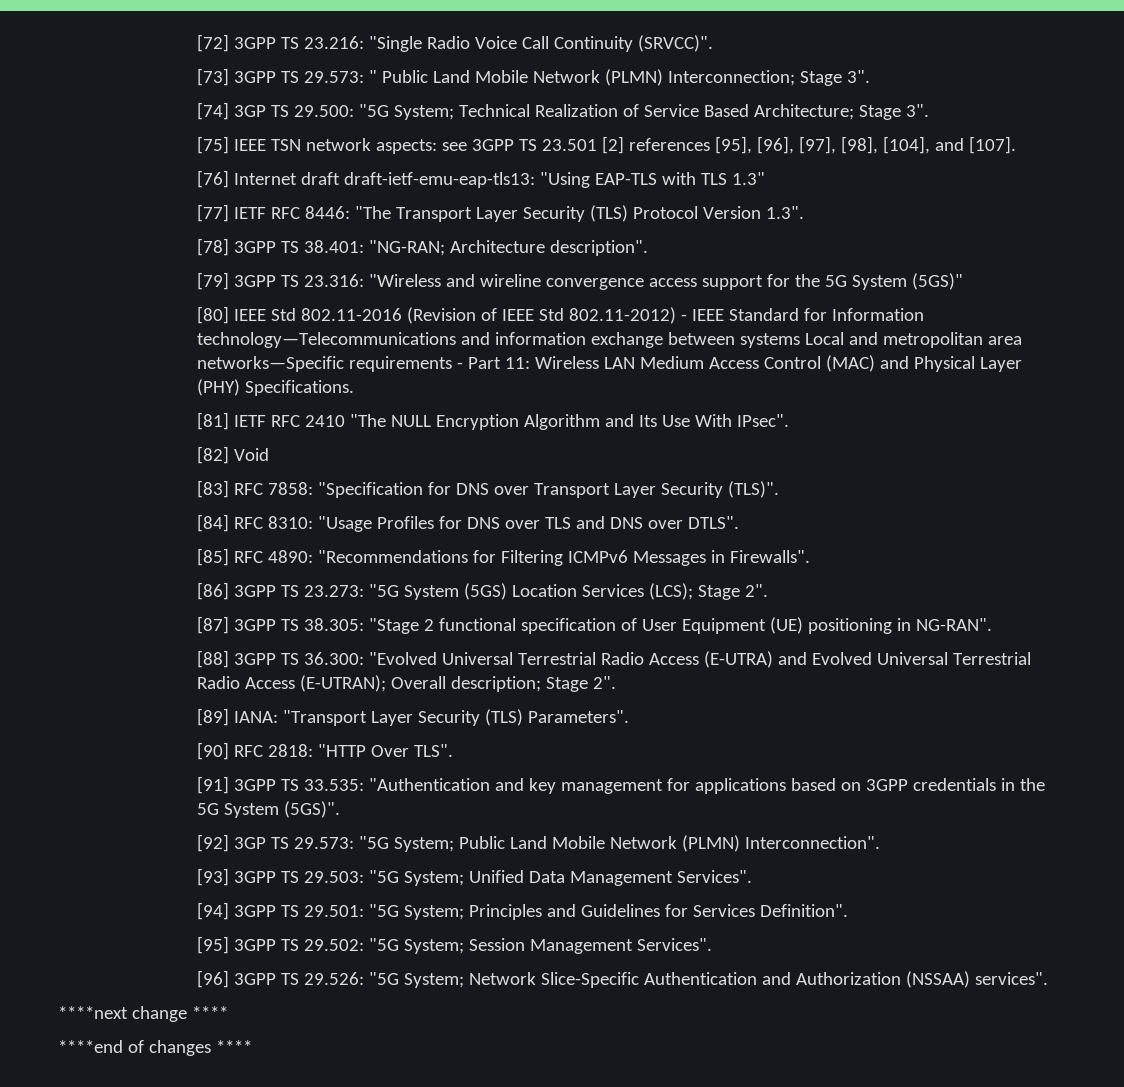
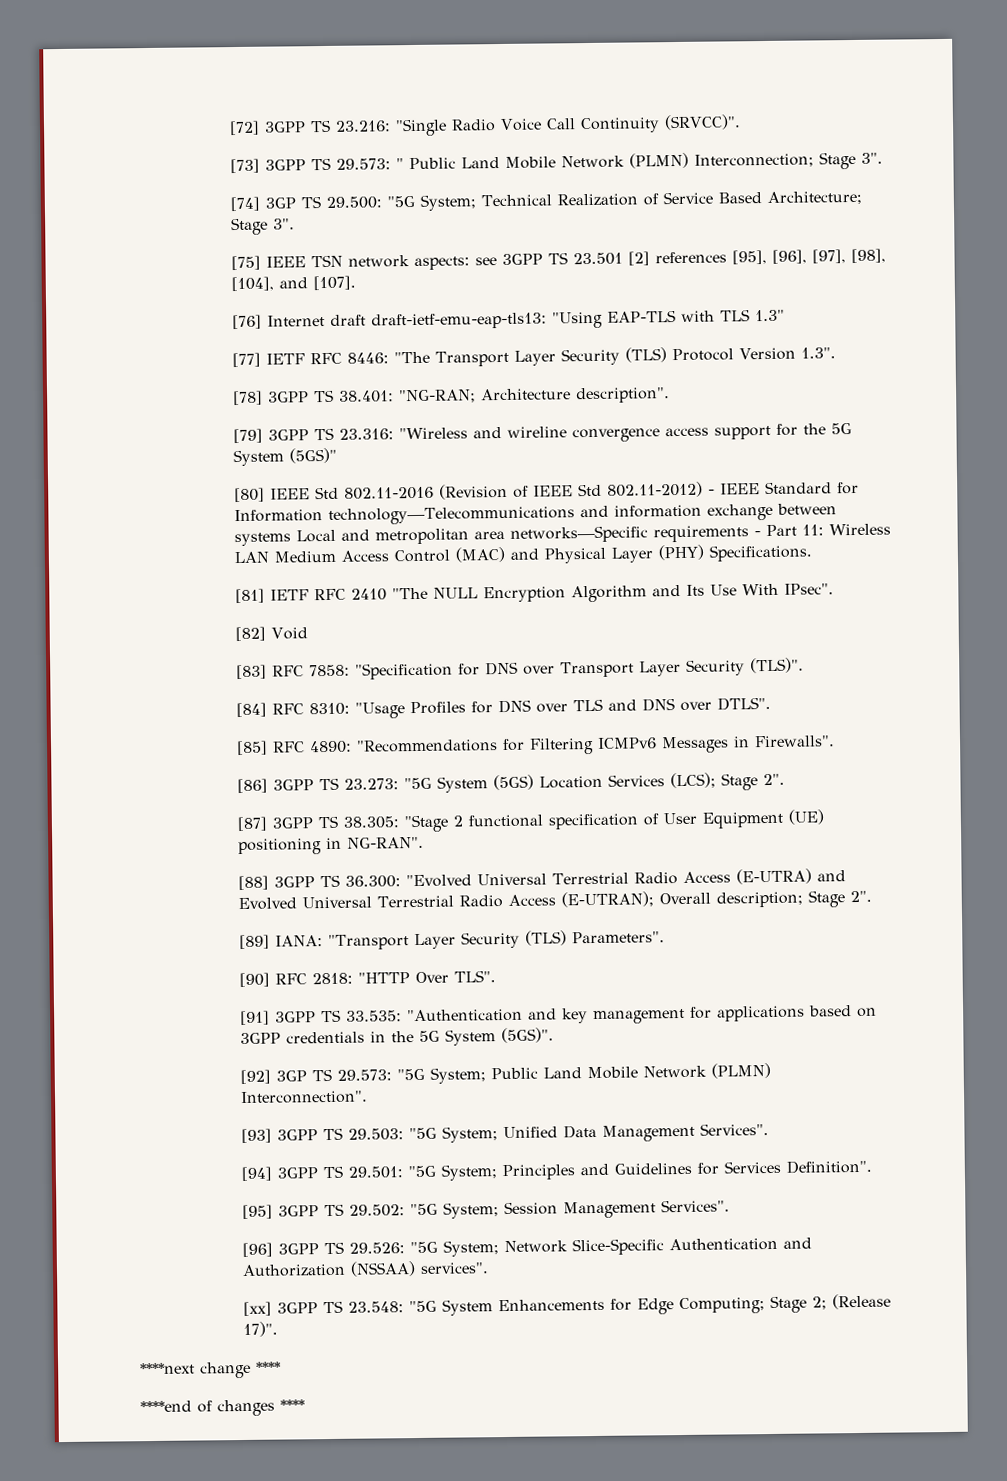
+ [xx] 3GPP TS 23.548: "5G System Enhancements for Edge Computing; Stage 2; (Release 17)".

